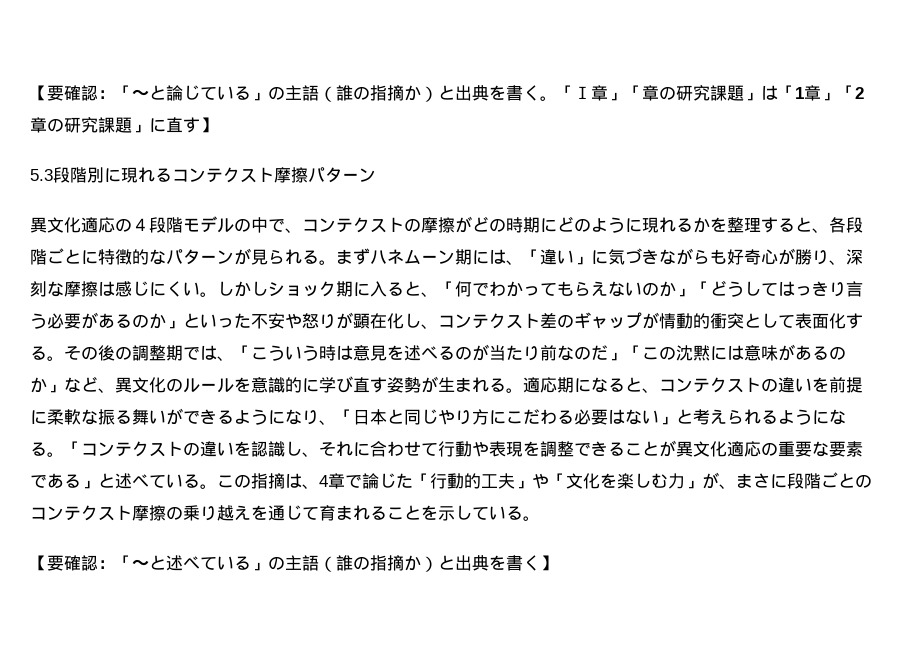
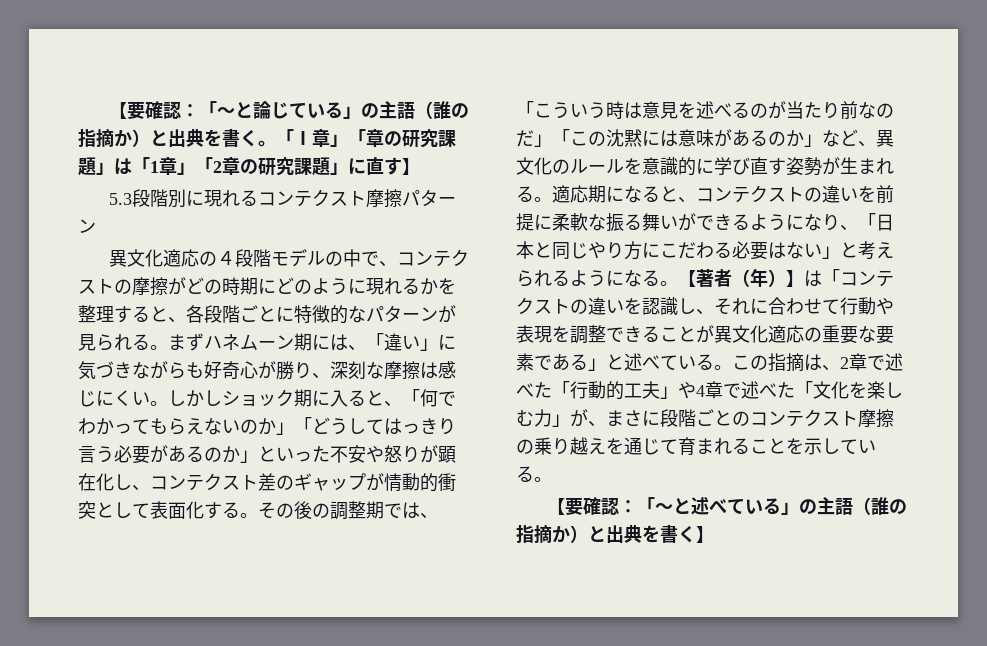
- 「コンテクストの違いを認識し、それに合わせて行動や表現を調整できることが異文化適応の重要な要素である」と述べている。
+ 【著者（年）】は「コンテクストの違いを認識し、それに合わせて行動や表現を調整できることが異文化適応の重要な要素である」と述べている。
- この指摘は、4章で論じた「行動的工夫」や「文化を楽しむ力」が、まさに段階ごとのコンテクスト摩擦の乗り越えを通じて育まれることを示している。
+ この指摘は、2章で述べた「行動的工夫」や4章で述べた「文化を楽しむ力」が、まさに段階ごとのコンテクスト摩擦の乗り越えを通じて育まれることを示している。

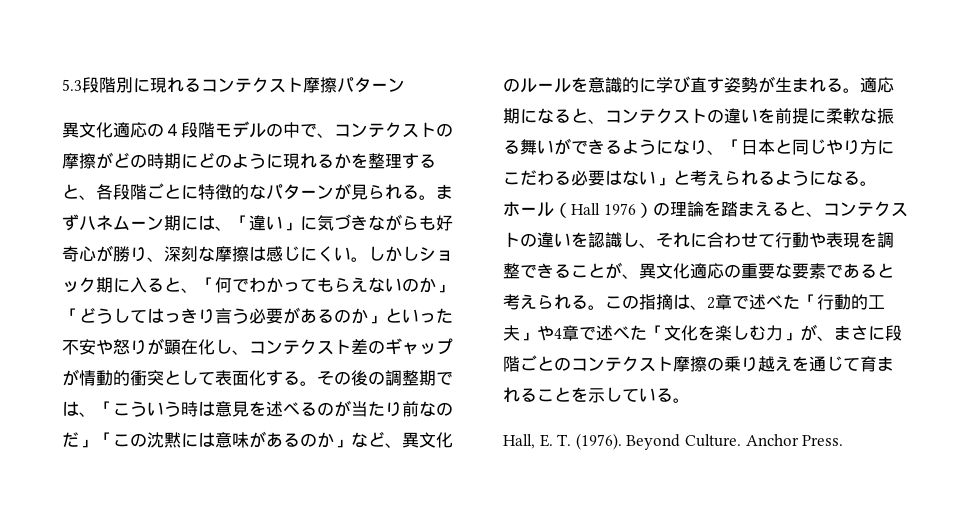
- 【要確認：「〜と論じている」の主語（誰の指摘か）と出典を書く。「Ⅰ章」「章の研究課題」は「1章」「2章の研究課題」に直す】
- 【著者（年）】は「コンテクストの違いを認識し、それに合わせて行動や表現を調整できることが異文化適応の重要な要素である」と述べている。
+ ホール（Hall 1976）の理論を踏まえると、コンテクストの違いを認識し、それに合わせて行動や表現を調整できることが、異文化適応の重要な要素であると考えられる。
- 【要確認：「〜と述べている」の主語（誰の指摘か）と出典を書く】
+ Hall, E. T. (1976). Beyond Culture. Anchor Press.

